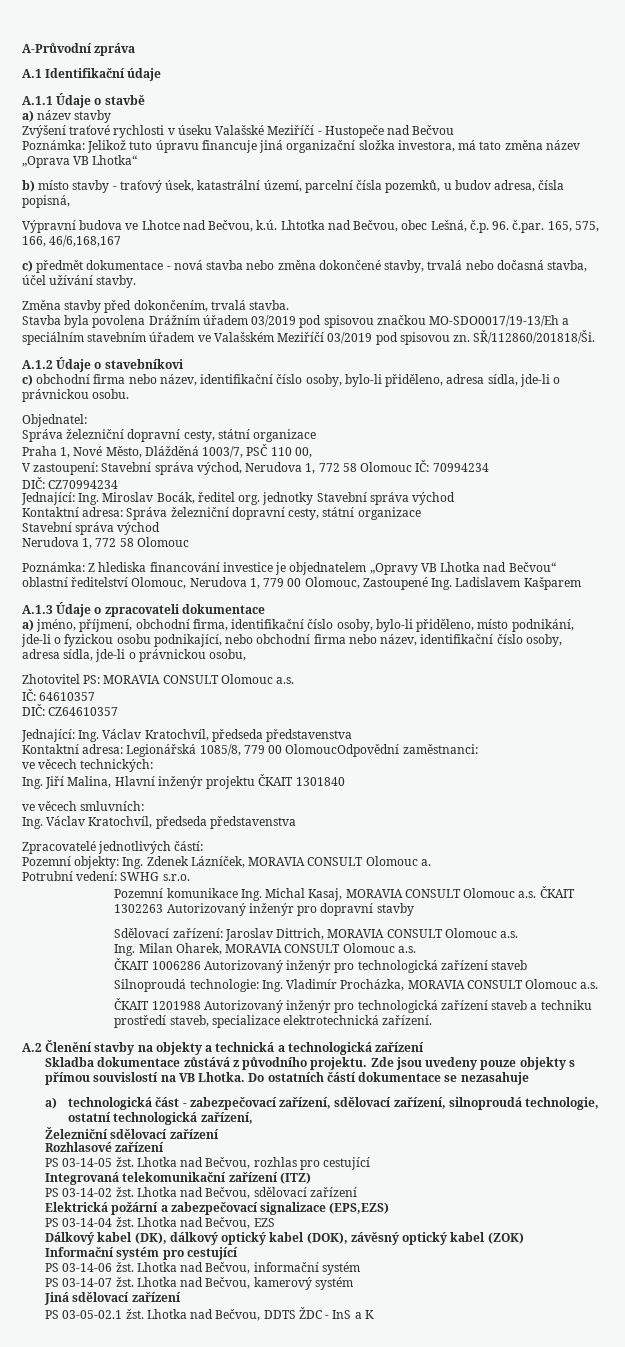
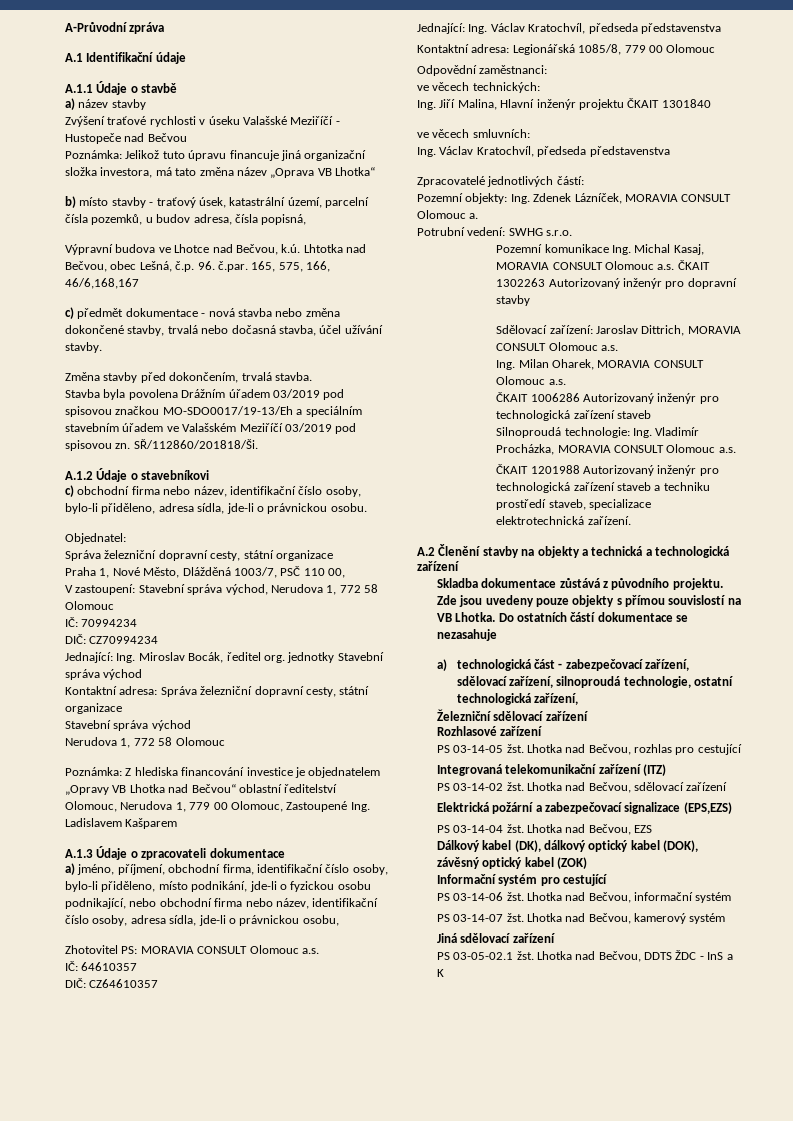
- V zastoupení: Stavební správa východ, Nerudova 1, 772 58 Olomouc IČ: 70994234
+ V zastoupení: Stavební správa východ, Nerudova 1, 772 58 Olomouc
+ IČ: 70994234
- Kontaktní adresa: Legionářská 1085/8, 779 00 OlomoucOdpovědní zaměstnanci:
+ Kontaktní adresa: Legionářská 1085/8, 779 00 Olomouc
+ Odpovědní zaměstnanci:

